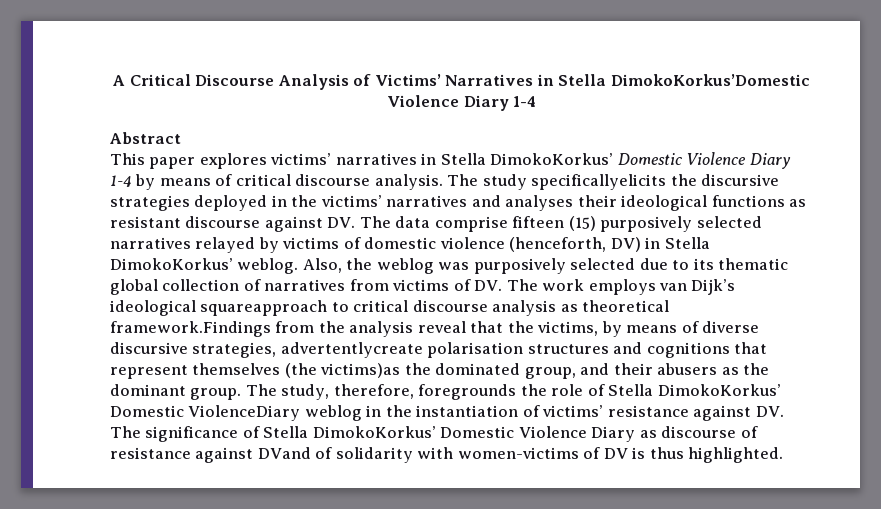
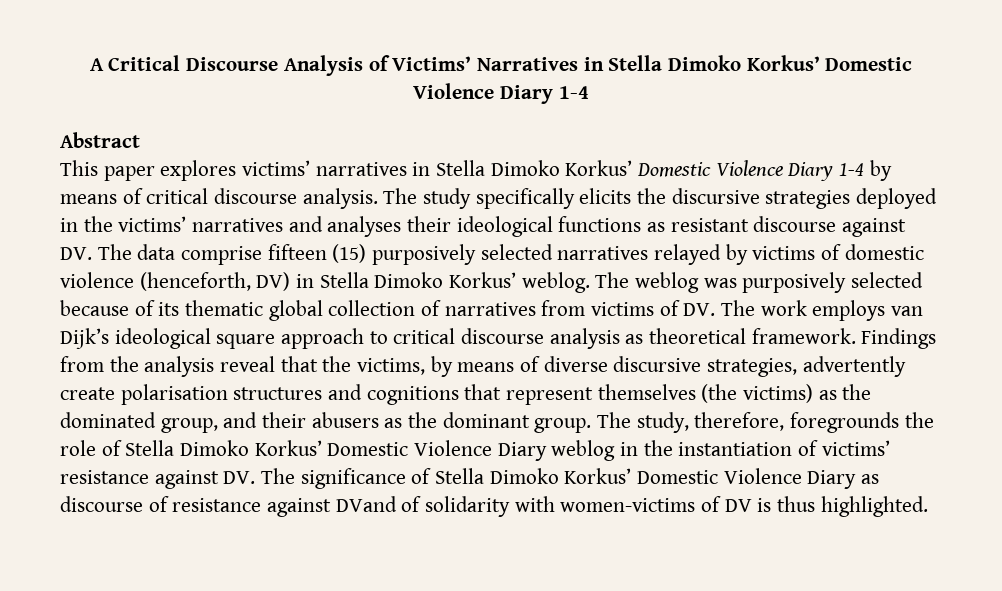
- A Critical Discourse Analysis of Victims’ Narratives in Stella DimokoKorkus’Domestic Violence Diary 1-4
+ A Critical Discourse Analysis of Victims’ Narratives in Stella Dimoko Korkus’ Domestic Violence Diary 1-4
- This paper explores victims’ narratives in Stella DimokoKorkus’ Domestic Violence Diary 1-4 by means of critical discourse analysis.
+ This paper explores victims’ narratives in Stella Dimoko Korkus’ Domestic Violence Diary 1-4 by means of critical discourse analysis.
- The study specificallyelicits the discursive strategies deployed in the victims’ narratives and analyses their ideological functions as resistant discourse against DV. The data comprise fifteen (15) purposively selected narratives relayed by victims of domestic violence (henceforth, DV) in Stella DimokoKorkus’ weblog. Also, the weblog was purposively selected due to its thematic global collection of narratives from victims of DV. The work employs van Dijk’s ideological squareapproach to critical discourse analysis as theoretical framework.Findings from the analysis reveal that the victims, by means of diverse discursive strategies, advertentlycreate polarisation structures and cognitions that represent themselves (the victims)as the dominated group, and their abusers as the dominant group.
+ The study specifically elicits the discursive strategies deployed in the victims’ narratives and analyses their ideological functions as resistant discourse against DV. The data comprise fifteen (15) purposively selected narratives relayed by victims of domestic violence (henceforth, DV) in Stella Dimoko Korkus’ weblog. The weblog was purposively selected because of its thematic global collection of narratives from victims of DV. The work employs van Dijk’s ideological square approach to critical discourse analysis as theoretical framework. Findings from the analysis reveal that the victims, by means of diverse discursive strategies, advertently create polarisation structures and cognitions that represent themselves (the victims) as the dominated group, and their abusers as the dominant group.
- The study, therefore, foregrounds the role of Stella DimokoKorkus’ Domestic ViolenceDiary weblog in the instantiation of victims’ resistance against DV. The significance of Stella DimokoKorkus’ Domestic Violence Diary as discourse of resistance against DVand of solidarity with women-victims of DV is thus highlighted.
+ The study, therefore, foregrounds the role of Stella Dimoko Korkus’ Domestic Violence Diary weblog in the instantiation of victims’ resistance against DV. The significance of Stella Dimoko Korkus’ Domestic Violence Diary as discourse of resistance against DVand of solidarity with women-victims of DV is thus highlighted.

